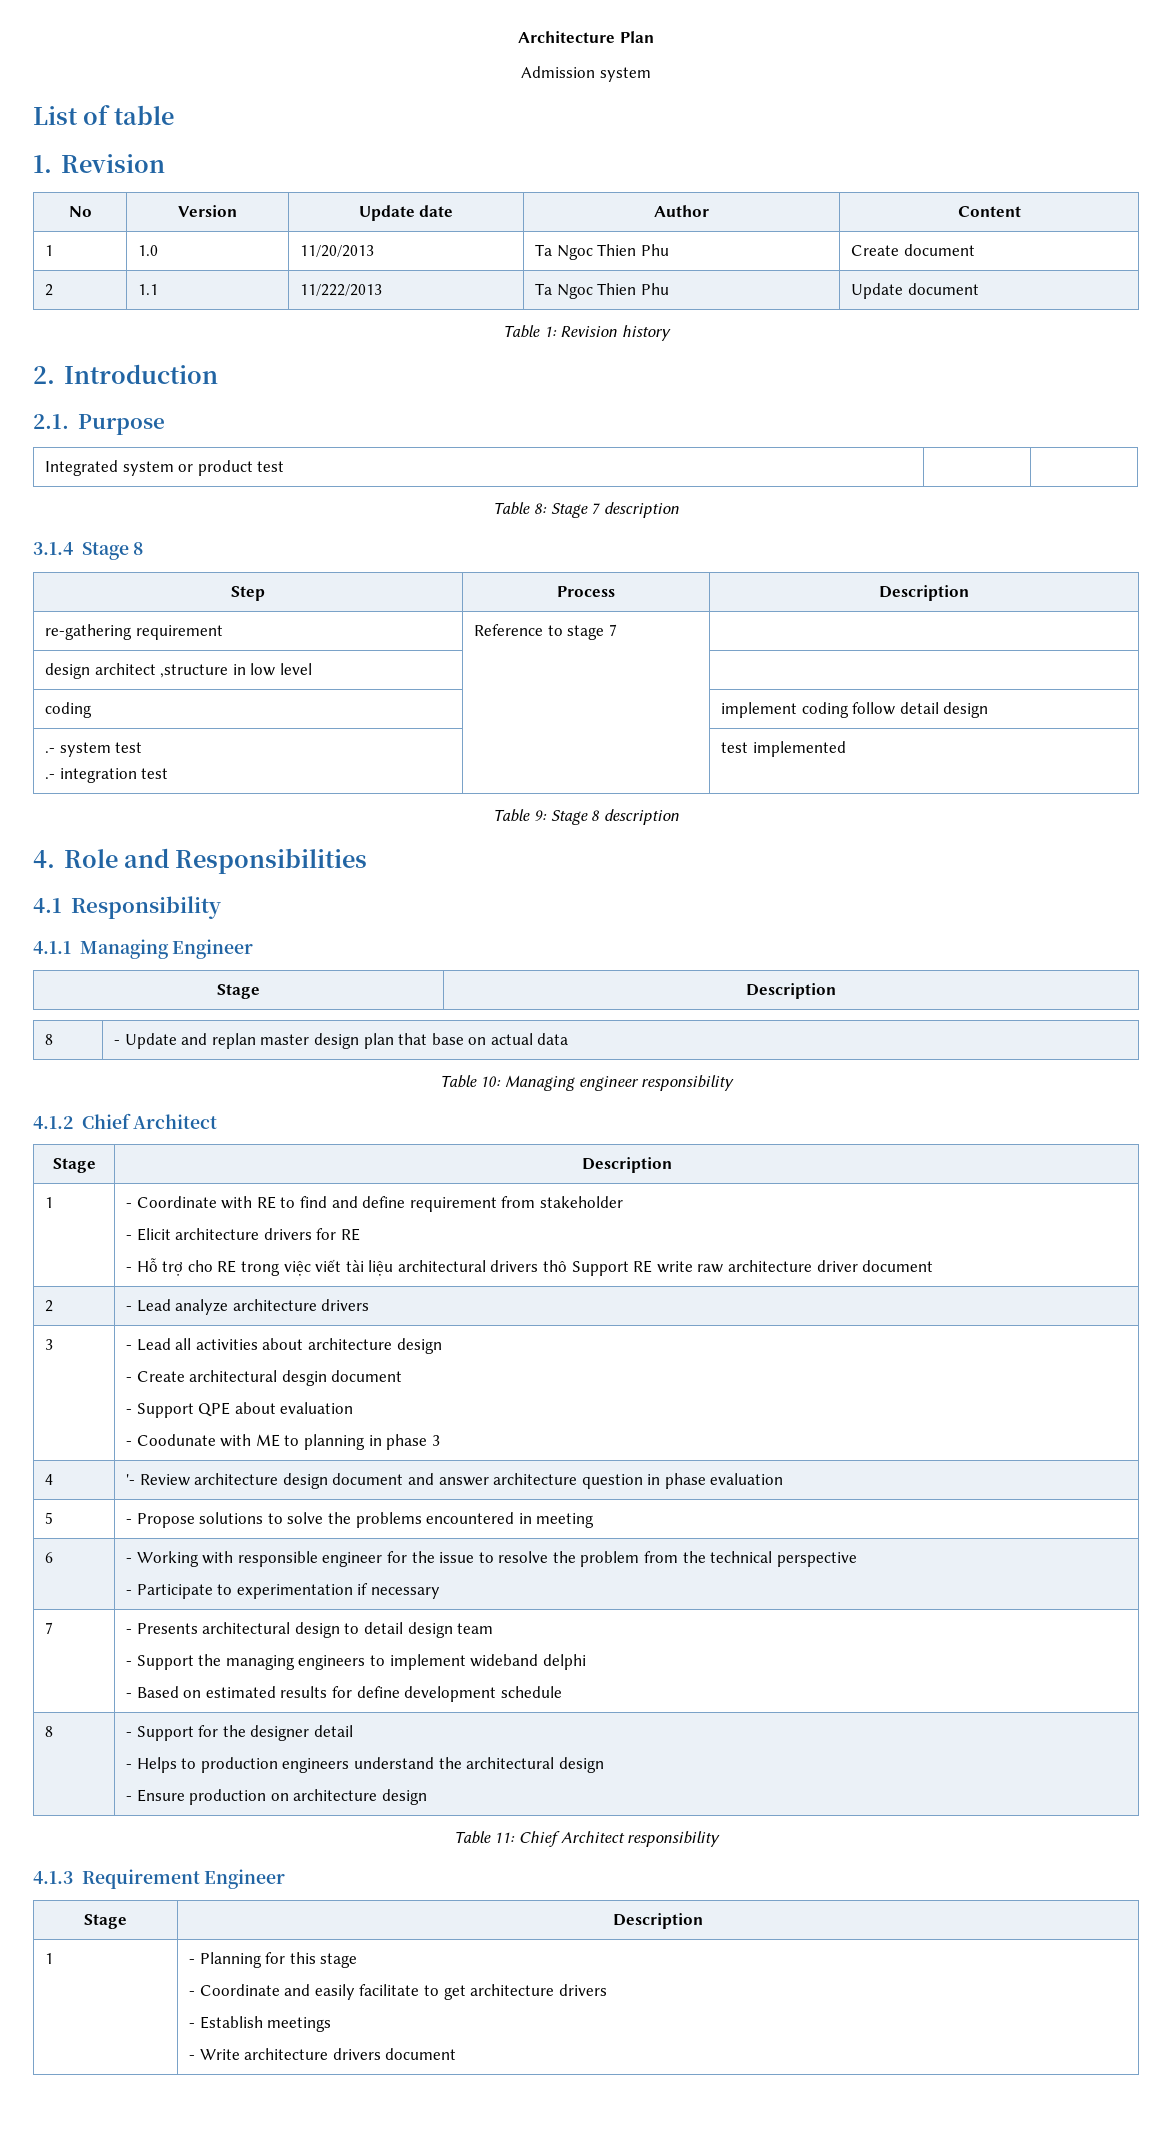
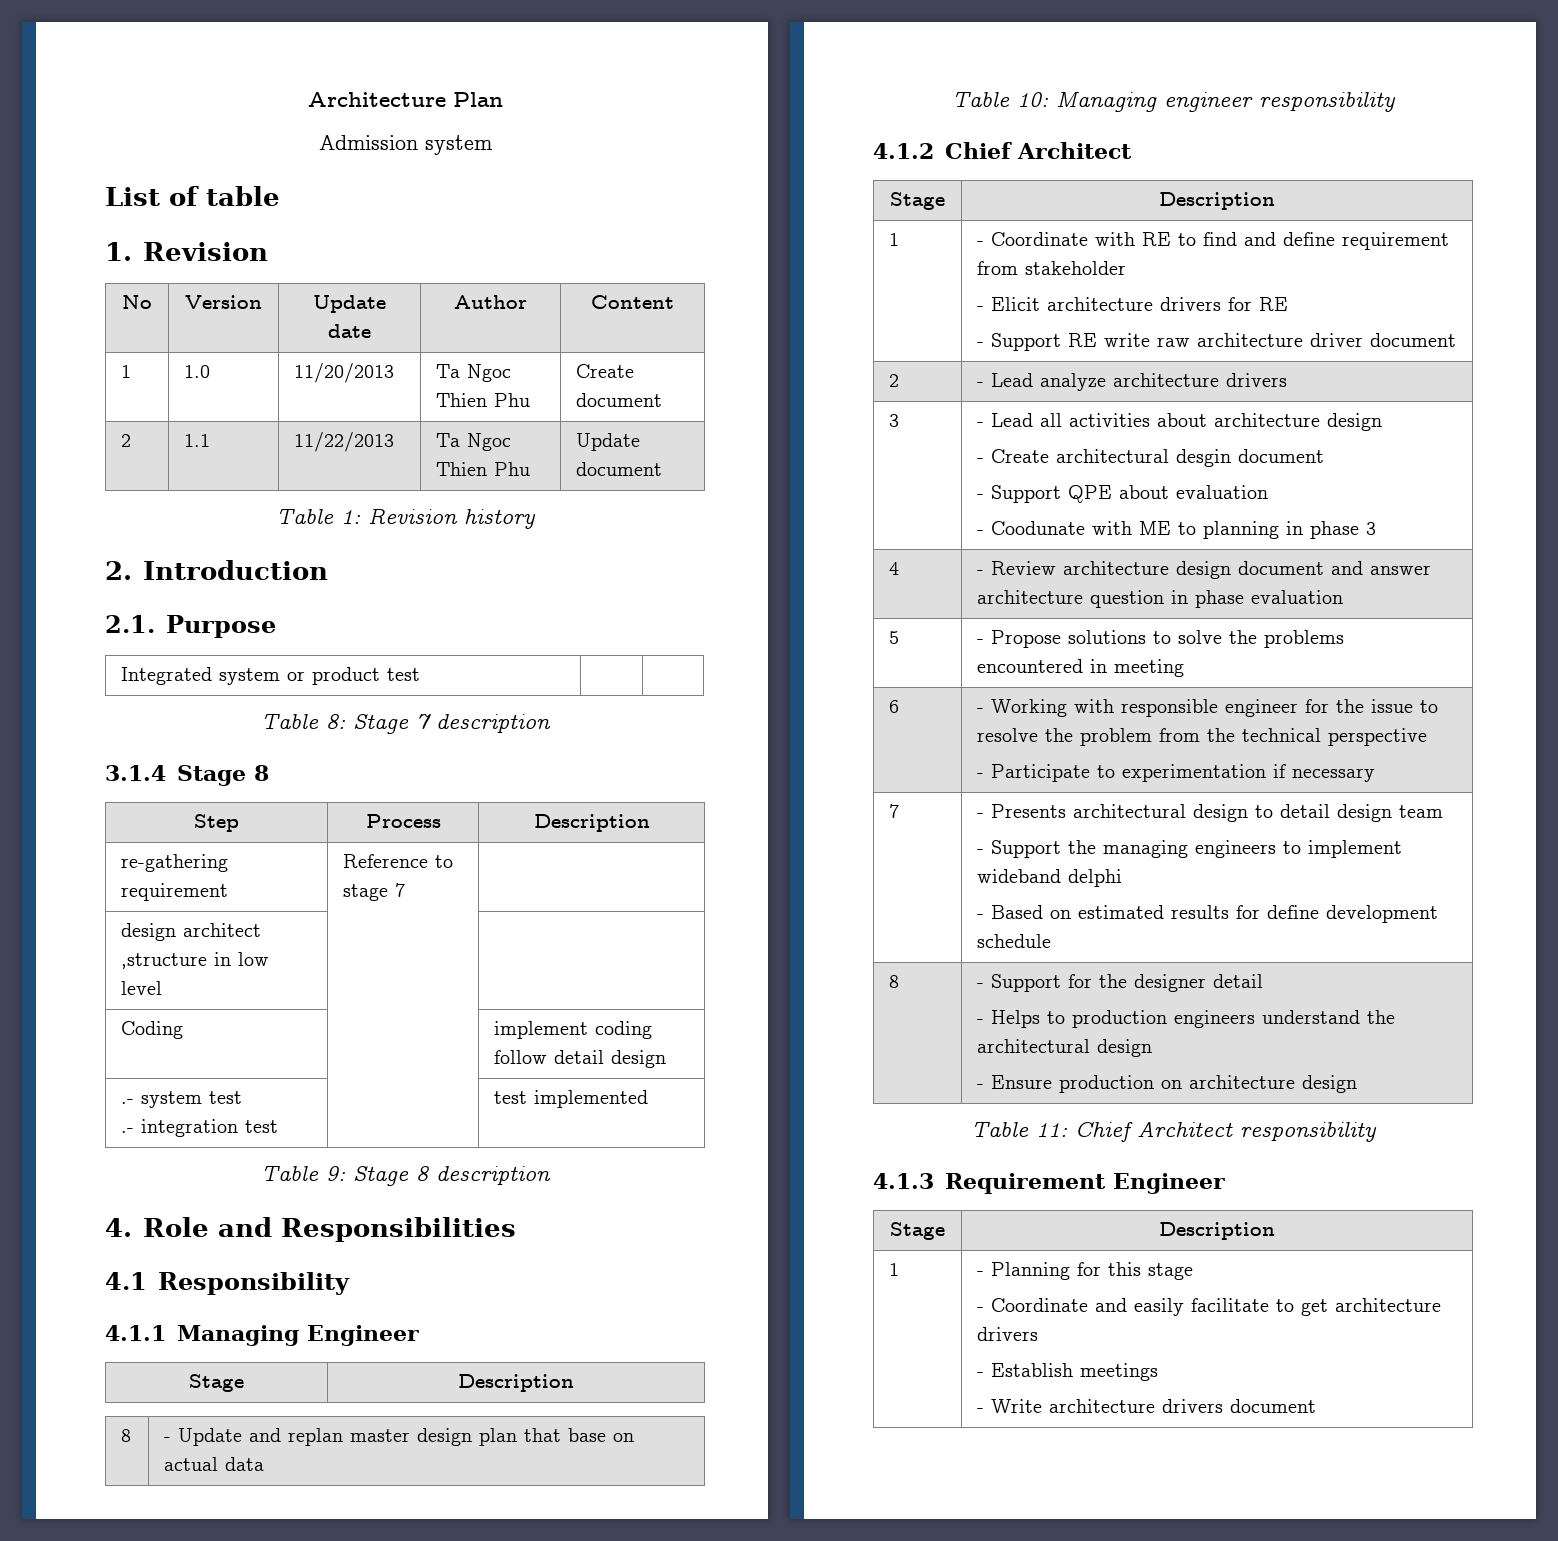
- 2 | 1.1 | 11/222/2013 | Ta Ngoc Thien Phu | Update document
+ 2 | 1.1 | 11/22/2013 | Ta Ngoc Thien Phu | Update document
- coding | | implement coding follow detail design
+ Coding | | implement coding follow detail design
  1 | - Coordinate with RE to find and define requirement from stakeholder
  - Elicit architecture drivers for RE
- - Hỗ trợ cho RE trong việc viết tài liệu architectural drivers thô Support RE write raw architecture driver document
+ - Support RE write raw architecture driver document
- 4 | '- Review architecture design document and answer architecture question in phase evaluation
+ 4 | - Review architecture design document and answer architecture question in phase evaluation

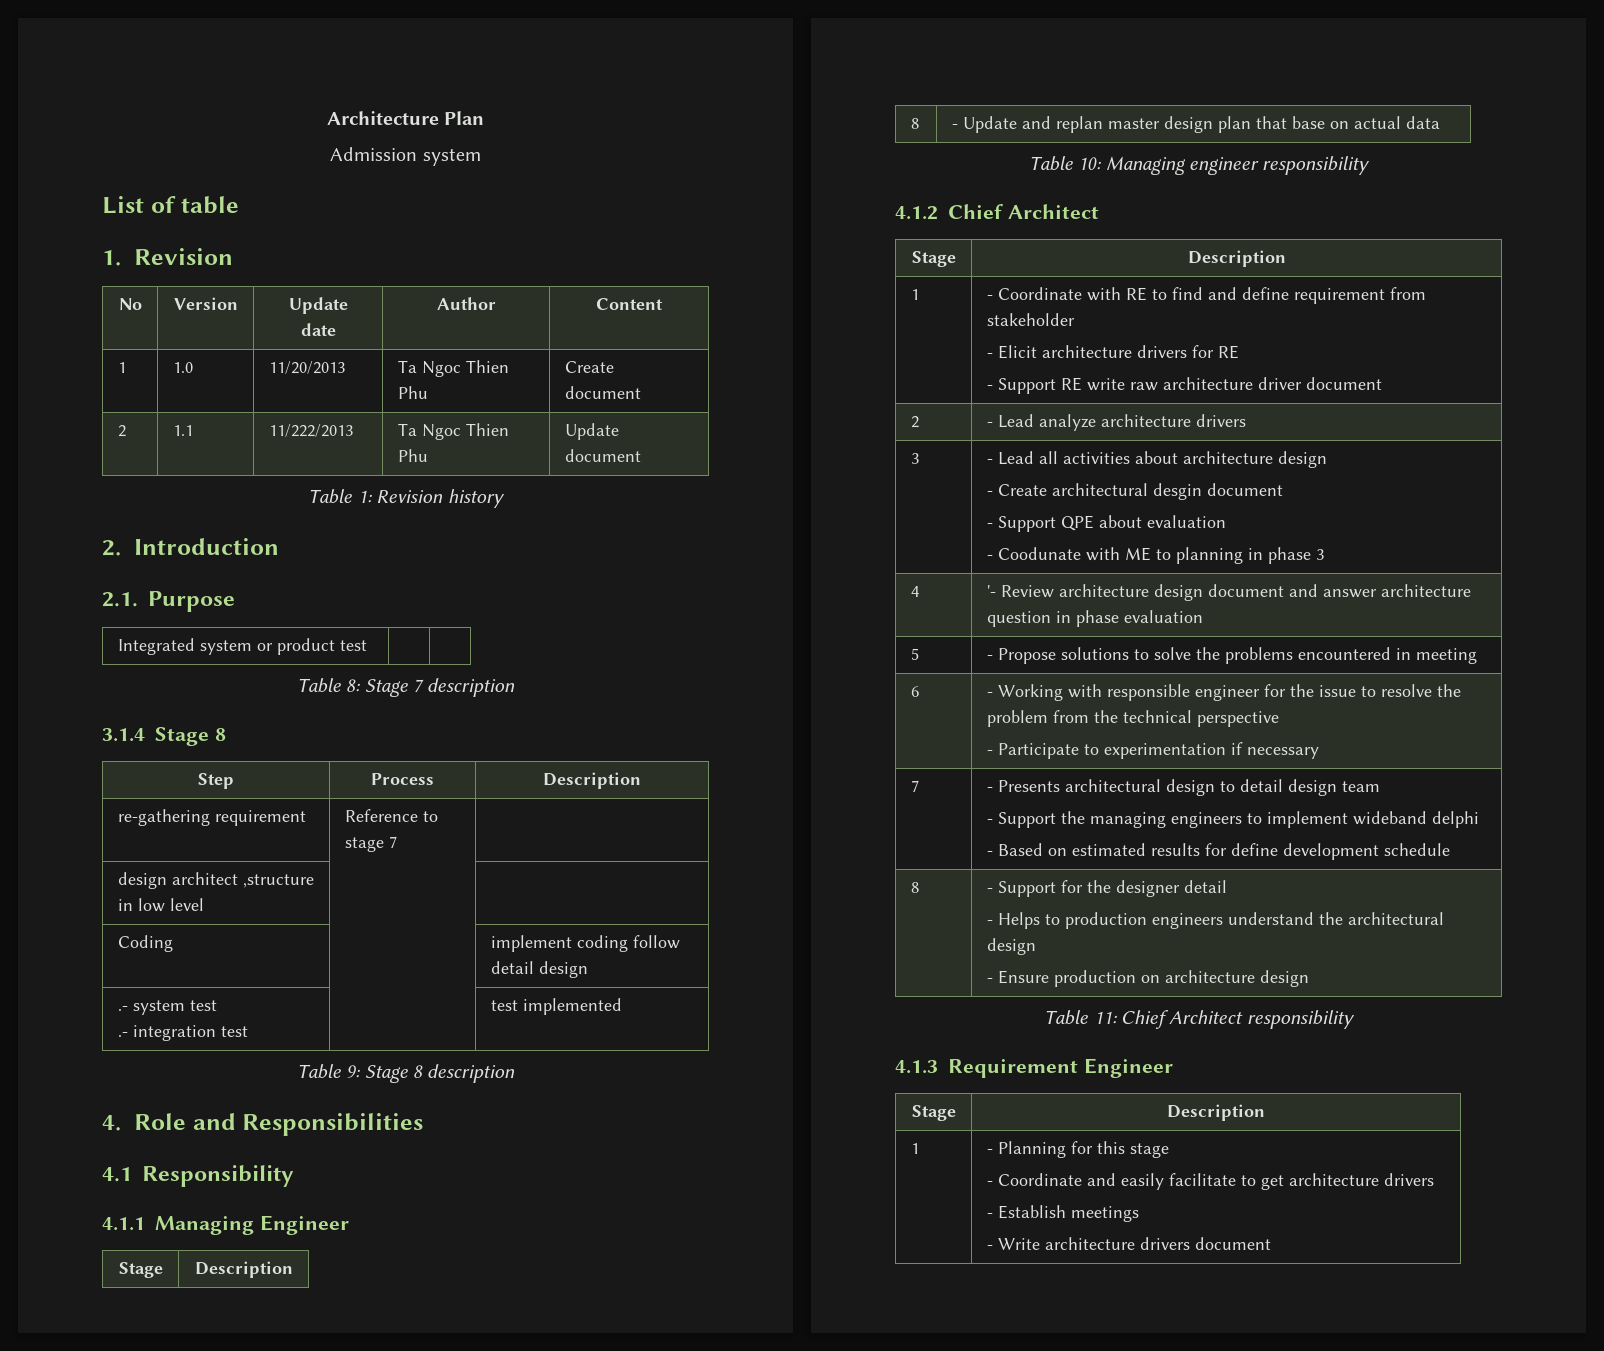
- 2 | 1.1 | 11/22/2013 | Ta Ngoc Thien Phu | Update document
+ 2 | 1.1 | 11/222/2013 | Ta Ngoc Thien Phu | Update document
- 4 | - Review architecture design document and answer architecture question in phase evaluation
+ 4 | '- Review architecture design document and answer architecture question in phase evaluation

